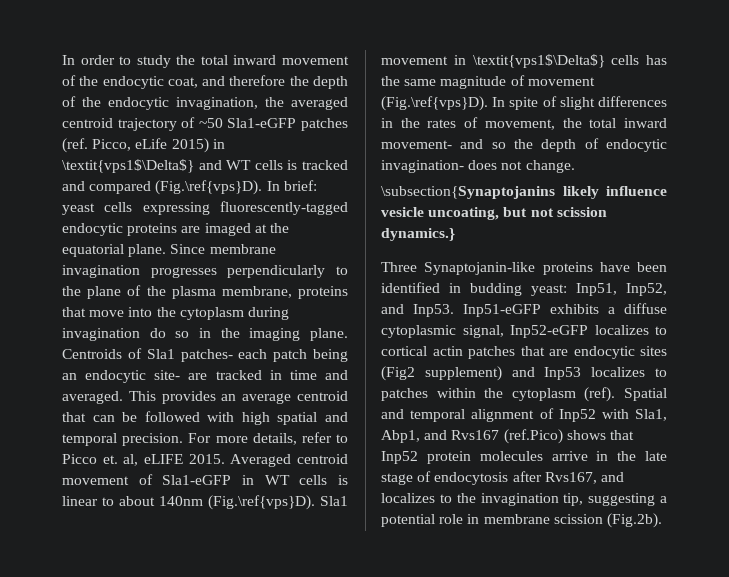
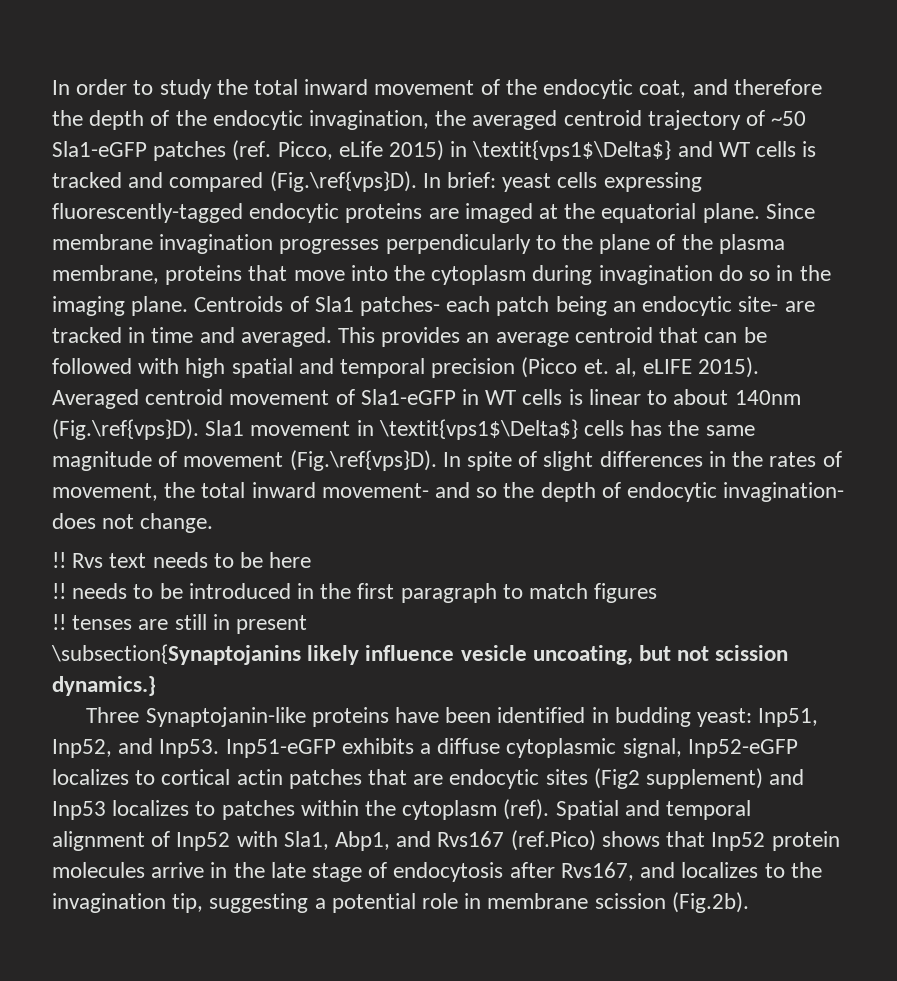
- This provides an average centroid that can be followed with high spatial and temporal precision. For more details, refer to Picco et. al, eLIFE 2015.
+ This provides an average centroid that can be followed with high spatial and temporal precision (Picco et. al, eLIFE 2015).
+ !! Rvs text needs to be here
+ !! needs to be introduced in the first paragraph to match figures
+ !! tenses are still in present

